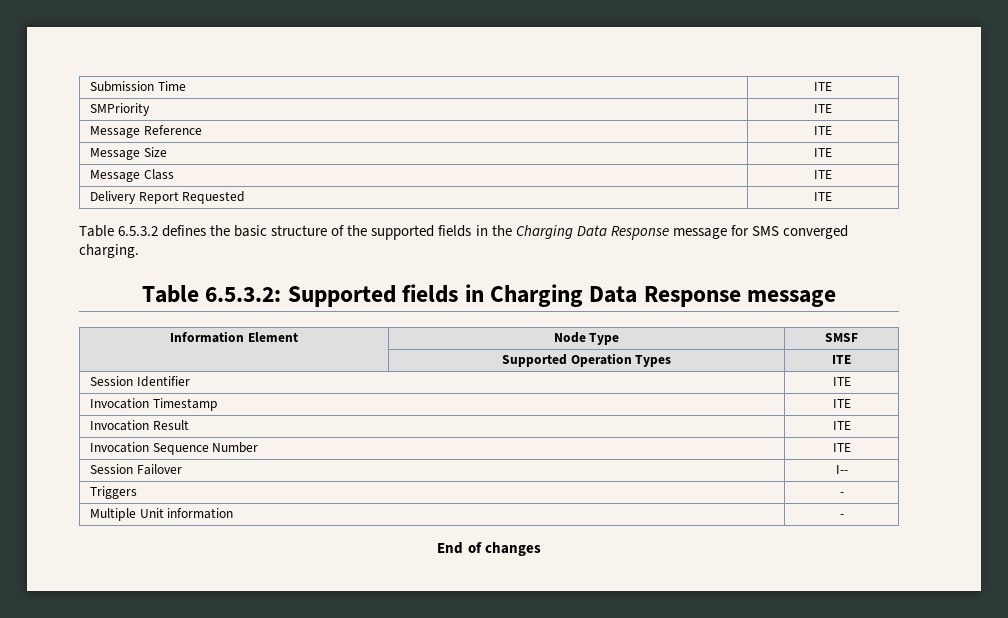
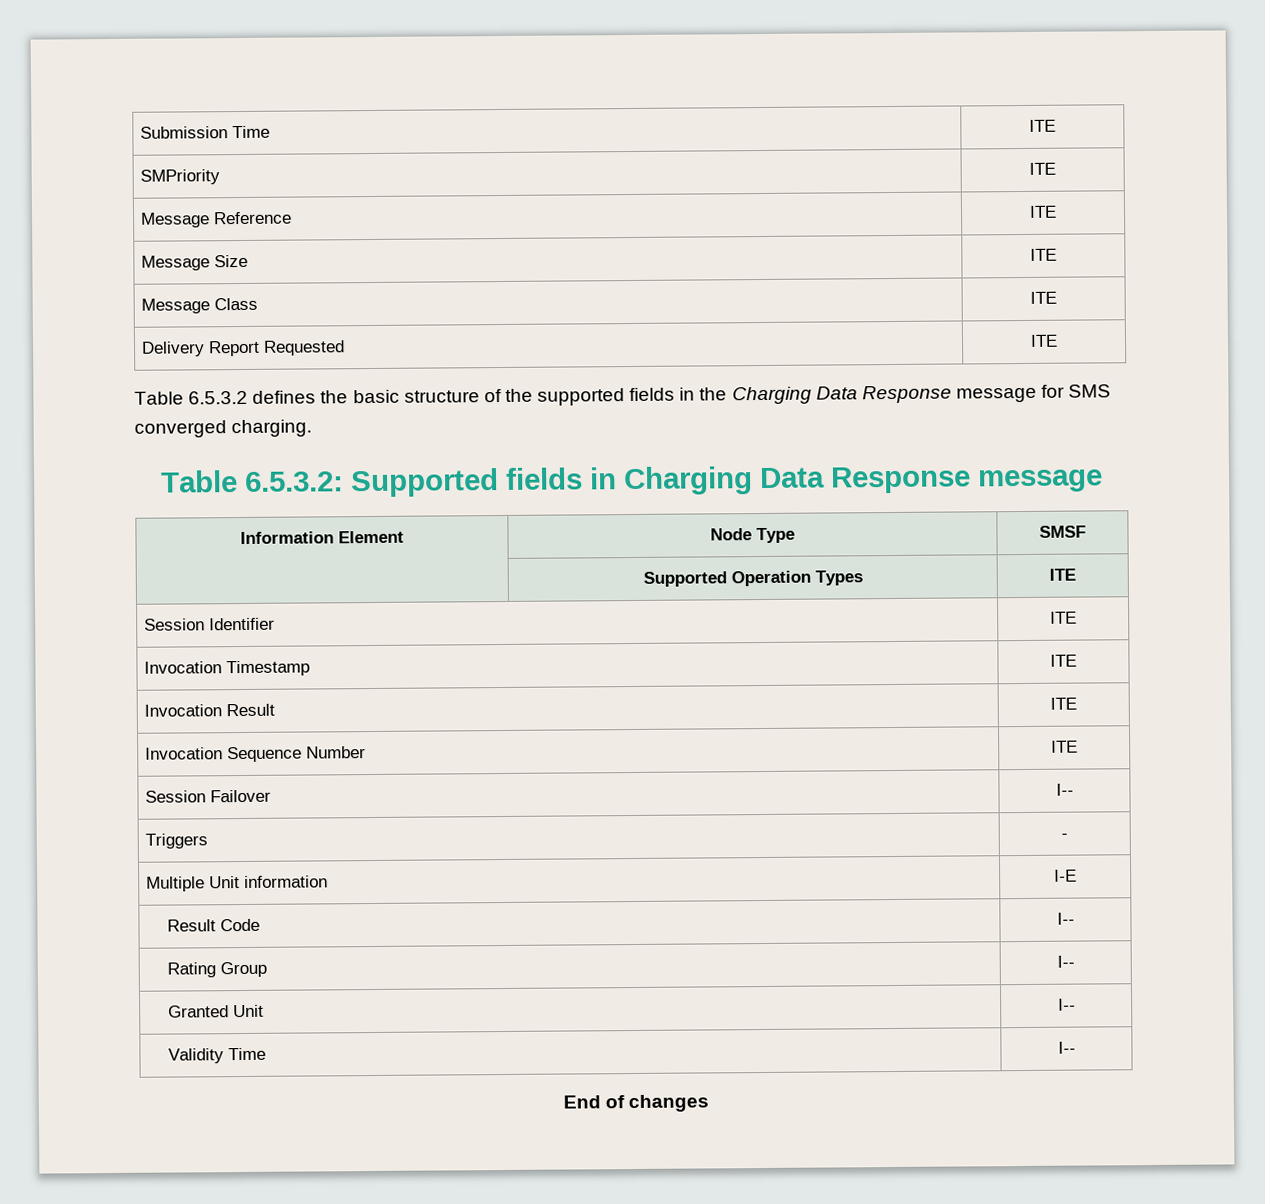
- Multiple Unit information | -
+ Multiple Unit information | I-E
+ Result Code | I--
+ Rating Group | I--
+ Granted Unit | I--
+ Validity Time | I--

